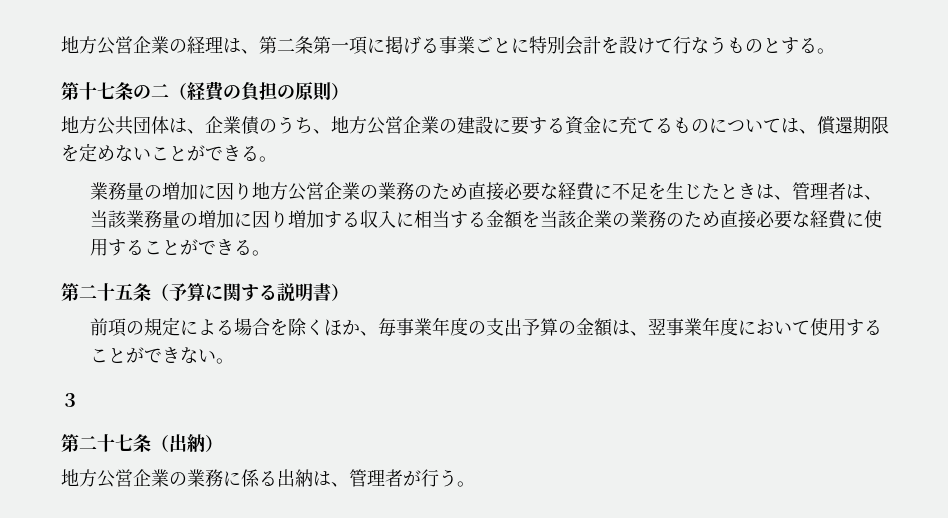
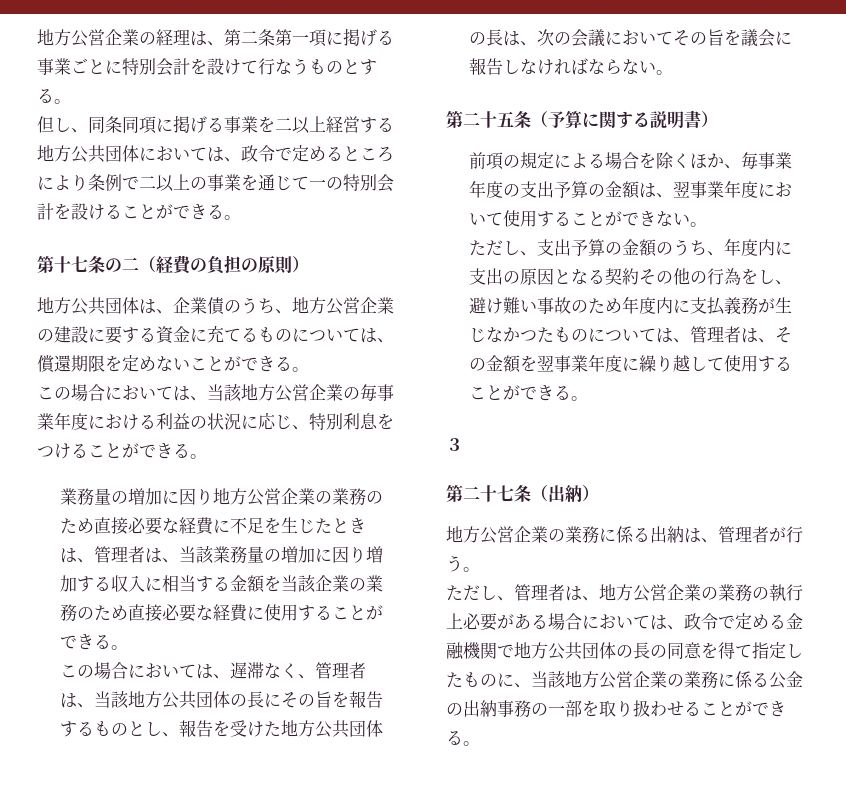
+ 但し、同条同項に掲げる事業を二以上経営する地方公共団体においては、政令で定めるところにより条例で二以上の事業を通じて一の特別会計を設けることができる。
+ この場合においては、当該地方公営企業の毎事業年度における利益の状況に応じ、特別利息をつけることができる。
+ この場合においては、遅滞なく、管理者は、当該地方公共団体の長にその旨を報告するものとし、報告を受けた地方公共団体の長は、次の会議においてその旨を議会に報告しなければならない。
+ ただし、支出予算の金額のうち、年度内に支出の原因となる契約その他の行為をし、避け難い事故のため年度内に支払義務が生じなかつたものについては、管理者は、その金額を翌事業年度に繰り越して使用することができる。
+ ただし、管理者は、地方公営企業の業務の執行上必要がある場合においては、政令で定める金融機関で地方公共団体の長の同意を得て指定したものに、当該地方公営企業の業務に係る公金の出納事務の一部を取り扱わせることができる。

